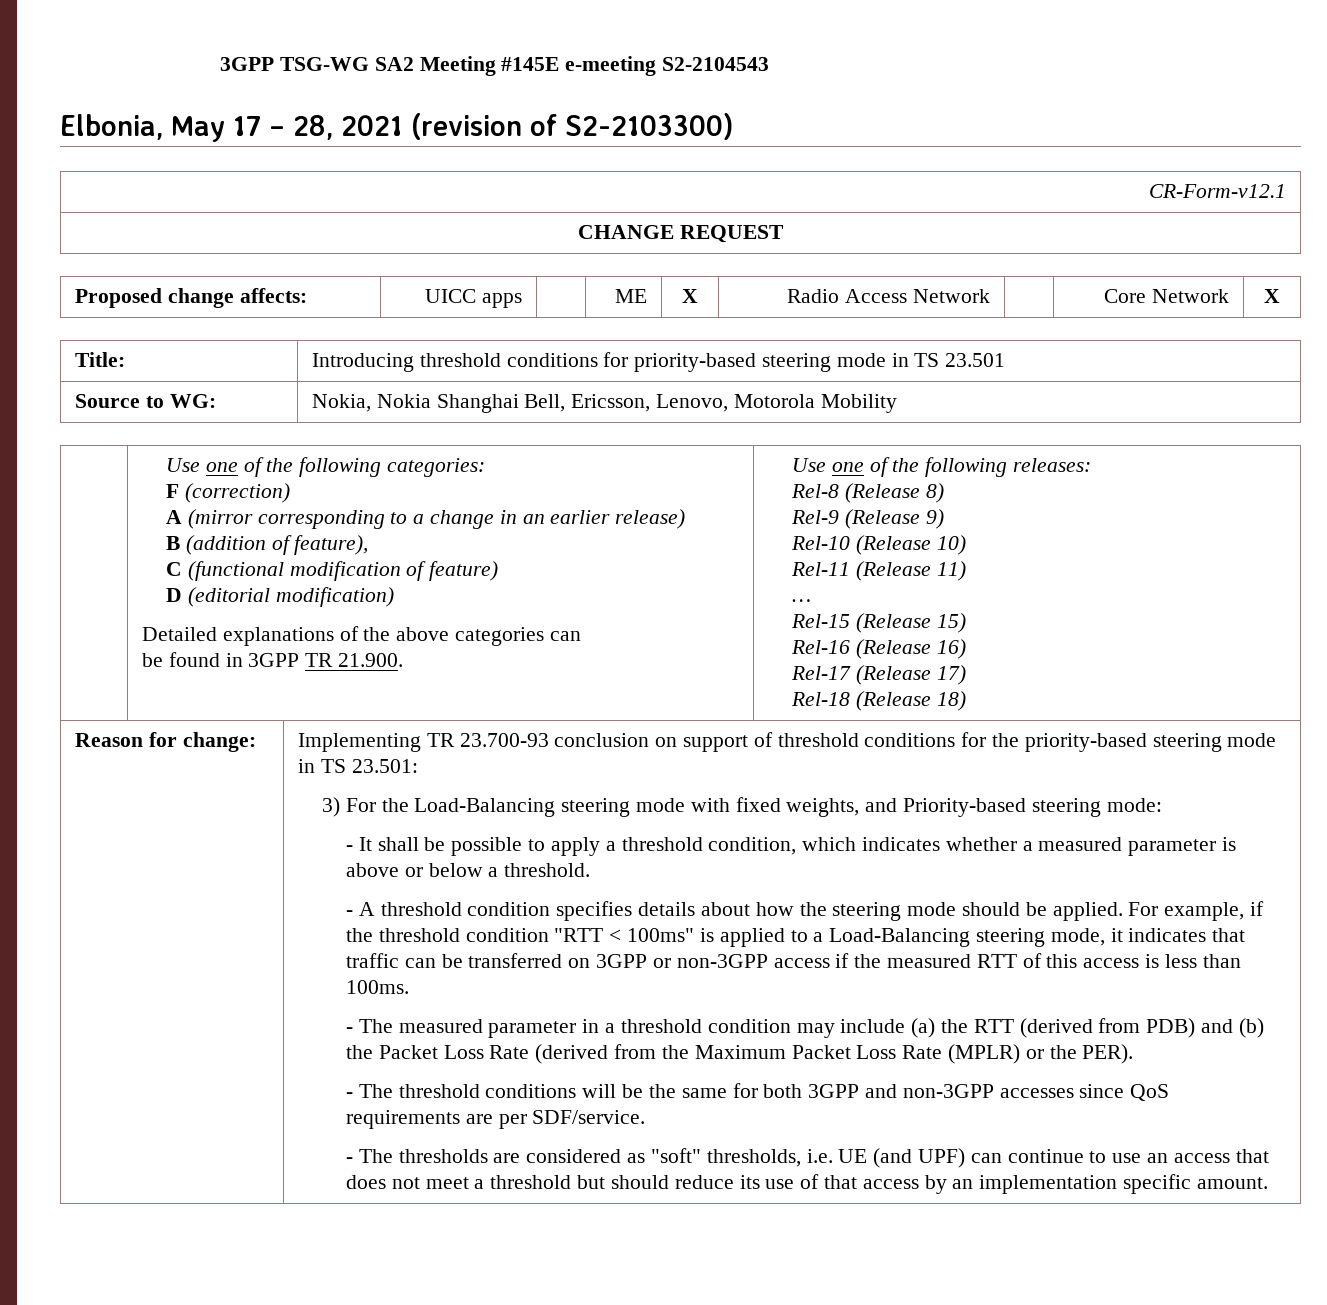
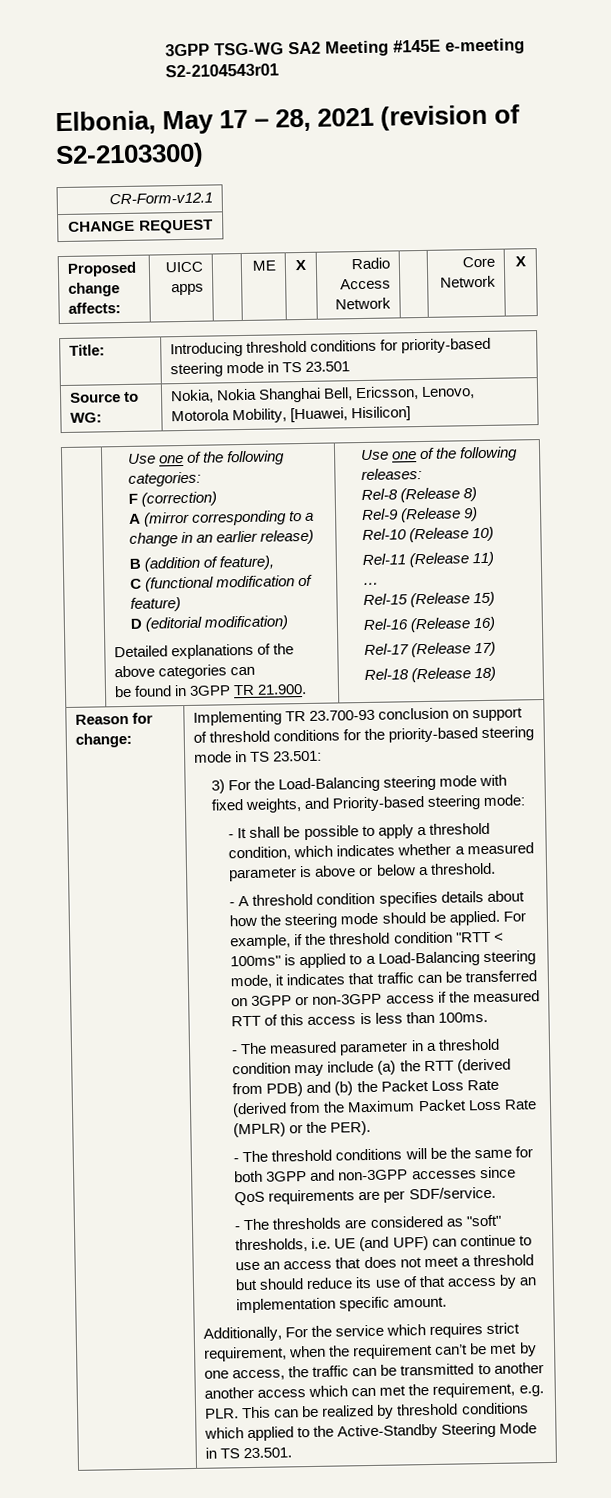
- 3GPP TSG-WG SA2 Meeting #145E e-meeting S2-2104543
+ 3GPP TSG-WG SA2 Meeting #145E e-meeting S2-2104543r01
- Source to WG: | Nokia, Nokia Shanghai Bell, Ericsson, Lenovo, Motorola Mobility
+ Source to WG: | Nokia, Nokia Shanghai Bell, Ericsson, Lenovo, Motorola Mobility, [Huawei, Hisilicon]
+ Additionally, For the service which requires strict requirement, when the requirement can’t be met by one access, the traffic can be transmitted to another another access which can met the requirement, e.g. PLR. This can be realized by threshold conditions which applied to the Active-Standby Steering Mode in TS 23.501.

